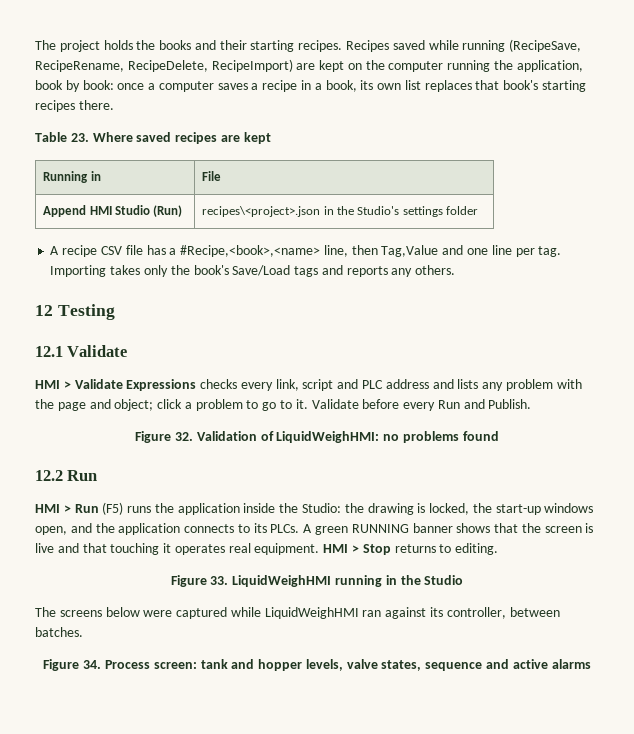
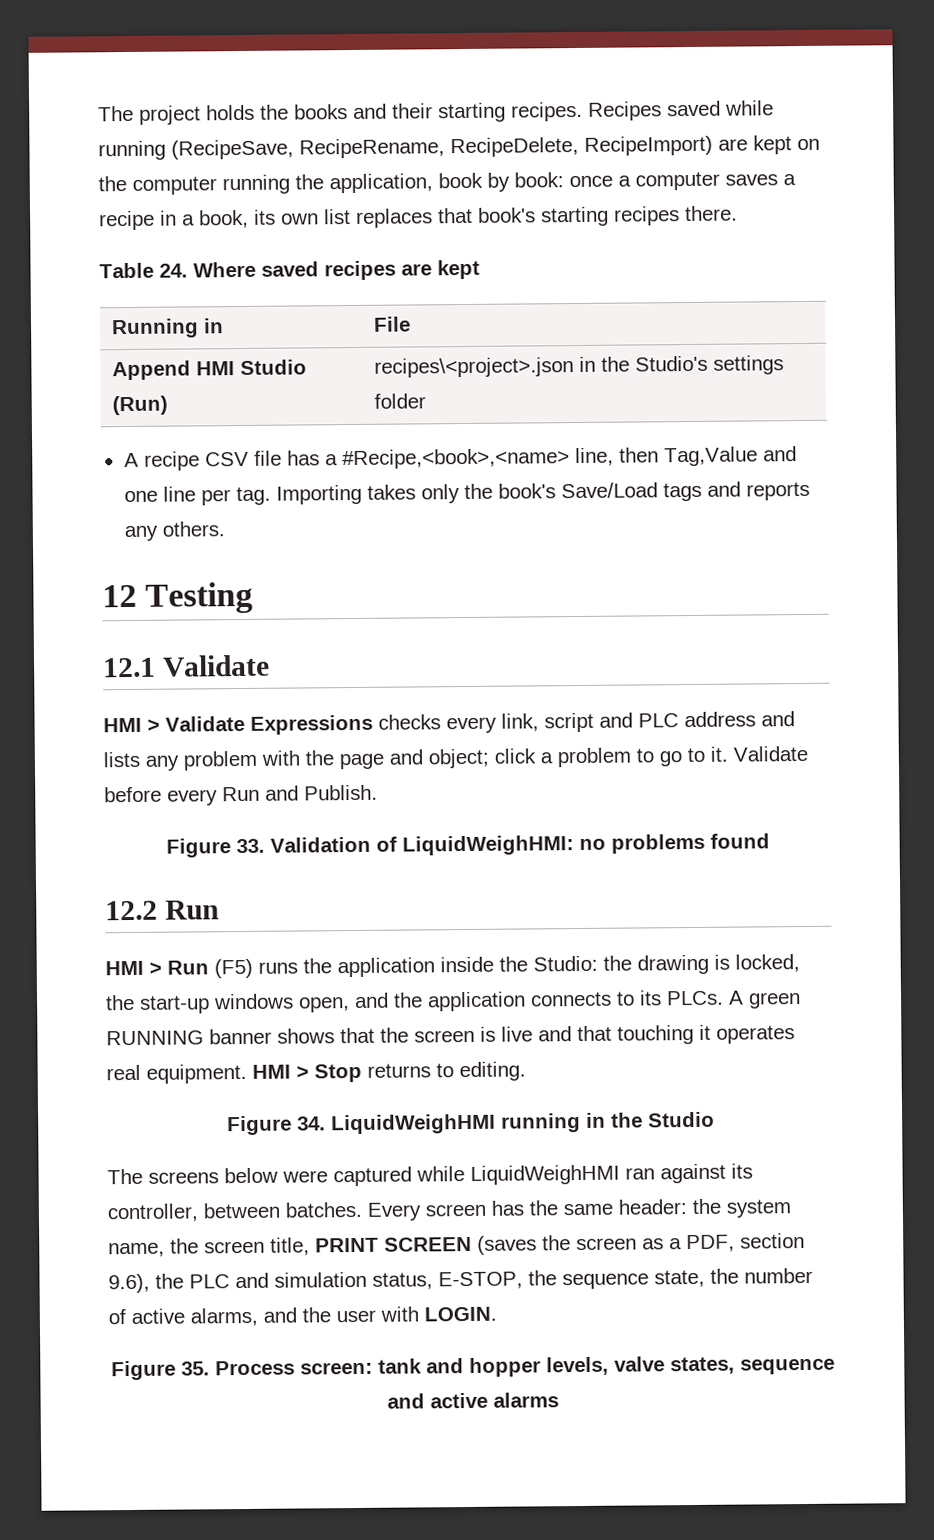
- Table 23. Where saved recipes are kept
+ Table 24. Where saved recipes are kept
- Figure 32. Validation of LiquidWeighHMI: no problems found
+ Figure 33. Validation of LiquidWeighHMI: no problems found
- Figure 33. LiquidWeighHMI running in the Studio
+ Figure 34. LiquidWeighHMI running in the Studio
- The screens below were captured while LiquidWeighHMI ran against its controller, between batches.
- Figure 34. Process screen: tank and hopper levels, valve states, sequence and active alarms
+ The screens below were captured while LiquidWeighHMI ran against its controller, between batches. Every screen has the same header: the system name, the screen title, PRINT SCREEN (saves the screen as a PDF, section 9.6), the PLC and simulation status, E-STOP, the sequence state, the number of active alarms, and the user with LOGIN.
+ Figure 35. Process screen: tank and hopper levels, valve states, sequence and active alarms

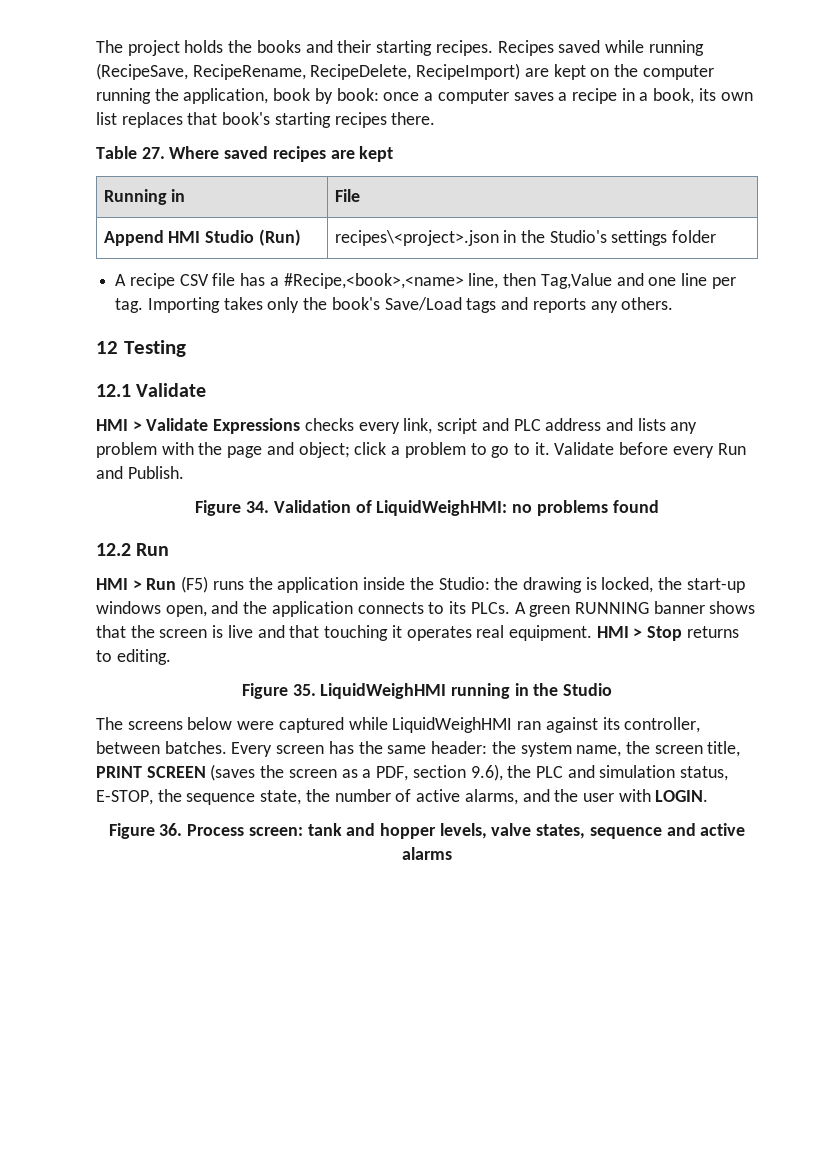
- Table 24. Where saved recipes are kept
+ Table 27. Where saved recipes are kept
- Figure 33. Validation of LiquidWeighHMI: no problems found
+ Figure 34. Validation of LiquidWeighHMI: no problems found
- Figure 34. LiquidWeighHMI running in the Studio
+ Figure 35. LiquidWeighHMI running in the Studio
- Figure 35. Process screen: tank and hopper levels, valve states, sequence and active alarms
+ Figure 36. Process screen: tank and hopper levels, valve states, sequence and active alarms

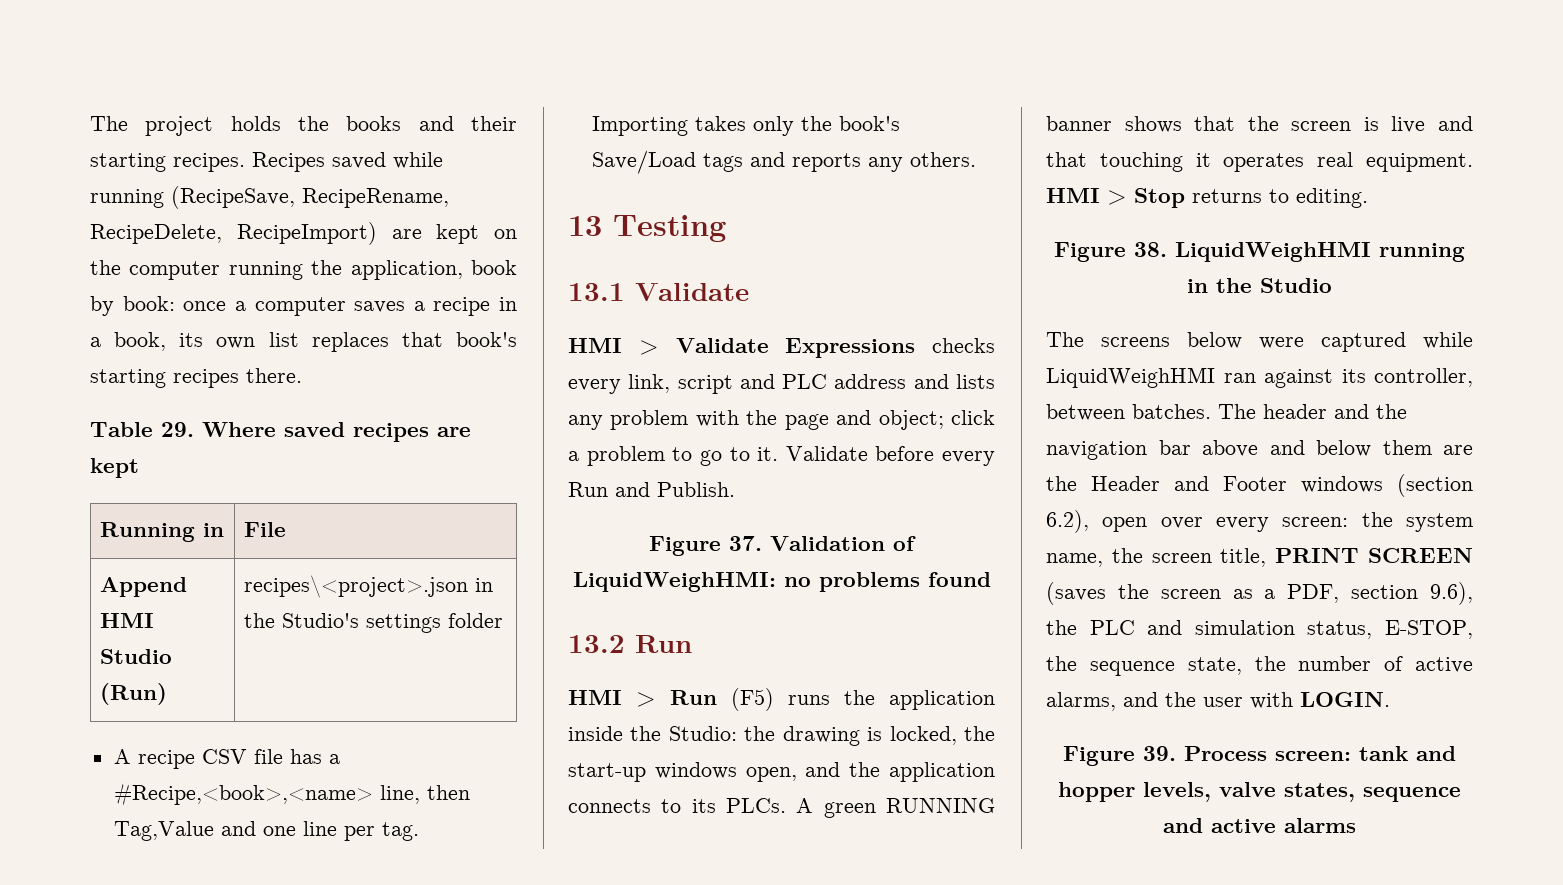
- Table 27. Where saved recipes are kept
+ Table 29. Where saved recipes are kept
- 12 Testing
+ 13 Testing
- 12.1 Validate
+ 13.1 Validate
- Figure 34. Validation of LiquidWeighHMI: no problems found
+ Figure 37. Validation of LiquidWeighHMI: no problems found
- 12.2 Run
+ 13.2 Run
- Figure 35. LiquidWeighHMI running in the Studio
+ Figure 38. LiquidWeighHMI running in the Studio
- Every screen has the same header: the system name, the screen title, PRINT SCREEN (saves the screen as a PDF, section 9.6), the PLC and simulation status, E-STOP, the sequence state, the number of active alarms, and the user with LOGIN.
+ The header and the navigation bar above and below them are the Header and Footer windows (section 6.2), open over every screen: the system name, the screen title, PRINT SCREEN (saves the screen as a PDF, section 9.6), the PLC and simulation status, E-STOP, the sequence state, the number of active alarms, and the user with LOGIN.
- Figure 36. Process screen: tank and hopper levels, valve states, sequence and active alarms
+ Figure 39. Process screen: tank and hopper levels, valve states, sequence and active alarms

